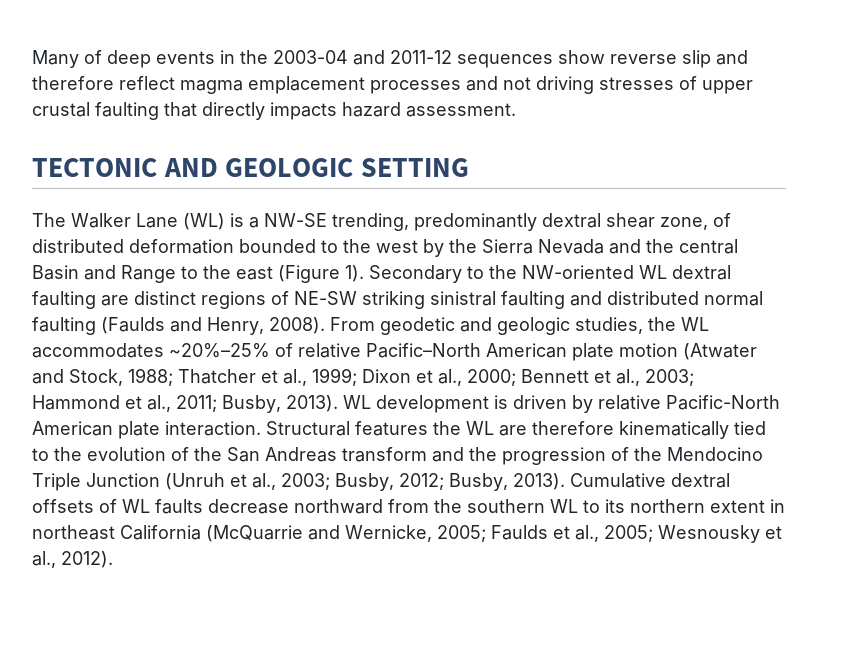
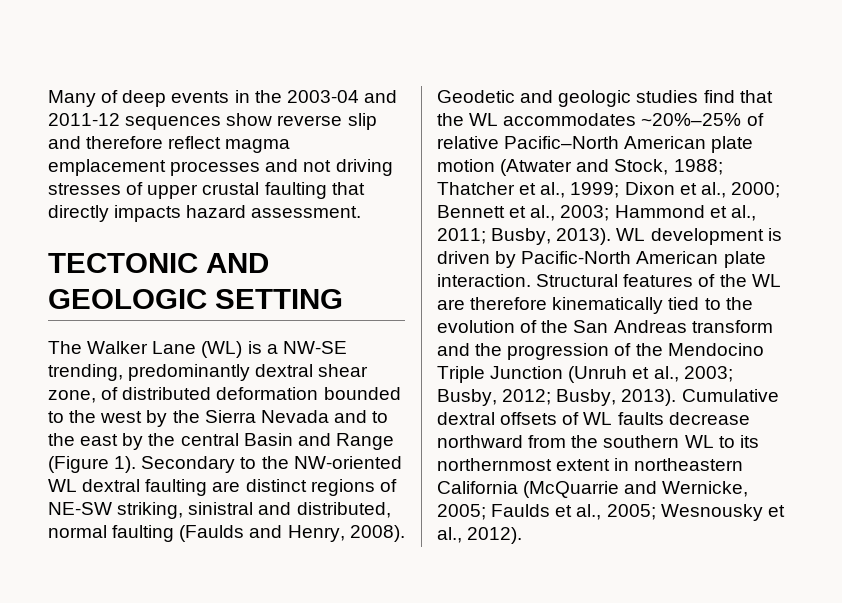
- The Walker Lane (WL) is a NW-SE trending, predominantly dextral shear zone, of distributed deformation bounded to the west by the Sierra Nevada and the central Basin and Range to the east (Figure 1).
+ The Walker Lane (WL) is a NW-SE trending, predominantly dextral shear zone, of distributed deformation bounded to the west by the Sierra Nevada and to the east by the central Basin and Range (Figure 1).
- Secondary to the NW-oriented WL dextral faulting are distinct regions of NE-SW striking sinistral faulting and distributed normal faulting (Faulds and Henry, 2008).
+ Secondary to the NW-oriented WL dextral faulting are distinct regions of NE-SW striking, sinistral and distributed, normal faulting (Faulds and Henry, 2008).
- From geodetic and geologic studies, the WL accommodates ~20%–25% of relative Pacific–North American plate motion (Atwater and Stock, 1988; Thatcher et al., 1999; Dixon et al., 2000; Bennett et al., 2003; Hammond et al., 2011; Busby, 2013).
+ Geodetic and geologic studies find that the WL accommodates ~20%–25% of relative Pacific–North American plate motion (Atwater and Stock, 1988; Thatcher et al., 1999; Dixon et al., 2000; Bennett et al., 2003; Hammond et al., 2011; Busby, 2013).
- WL development is driven by relative Pacific-North American plate interaction.
+ WL development is driven by Pacific-North American plate interaction.
- Structural features the WL are therefore kinematically tied to the evolution of the San Andreas transform and the progression of the Mendocino Triple Junction (Unruh et al., 2003; Busby, 2012; Busby, 2013).
+ Structural features of the WL are therefore kinematically tied to the evolution of the San Andreas transform and the progression of the Mendocino Triple Junction (Unruh et al., 2003; Busby, 2012; Busby, 2013).
- Cumulative dextral offsets of WL faults decrease northward from the southern WL to its northern extent in northeast California (McQuarrie and Wernicke, 2005; Faulds et al., 2005; Wesnousky et al., 2012).
+ Cumulative dextral offsets of WL faults decrease northward from the southern WL to its northernmost extent in northeastern California (McQuarrie and Wernicke, 2005; Faulds et al., 2005; Wesnousky et al., 2012).

